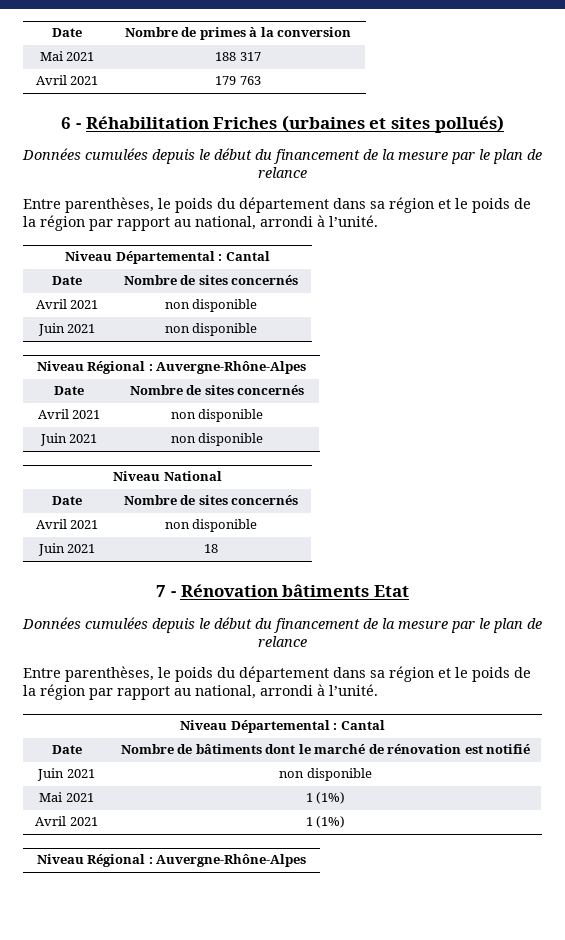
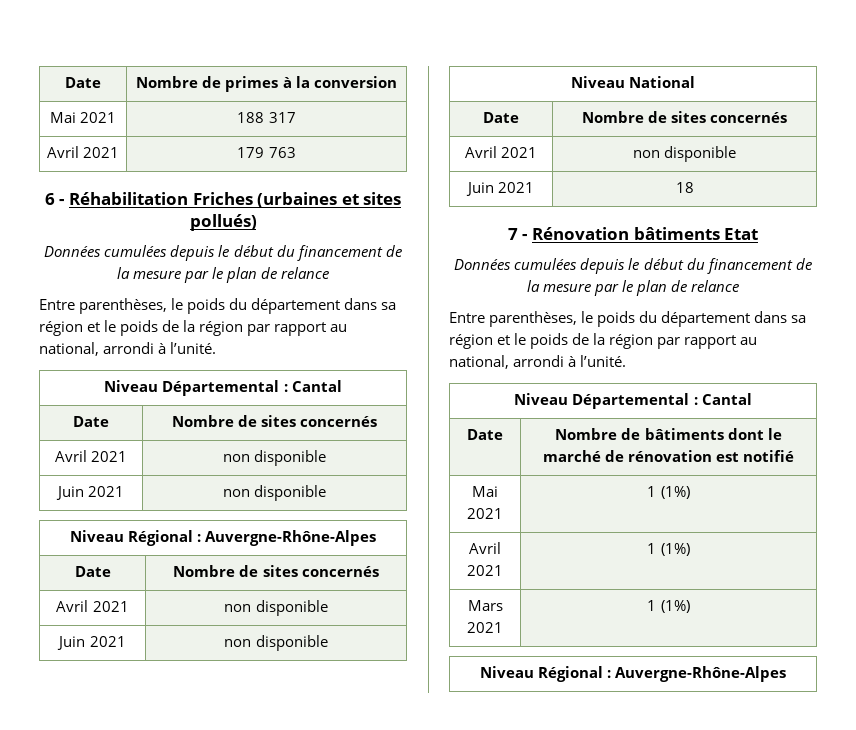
  Date | Nombre de bâtiments dont le marché de rénovation est notifié
- Juin 2021 | non disponible
+ Mars 2021 | 1 (1%)

